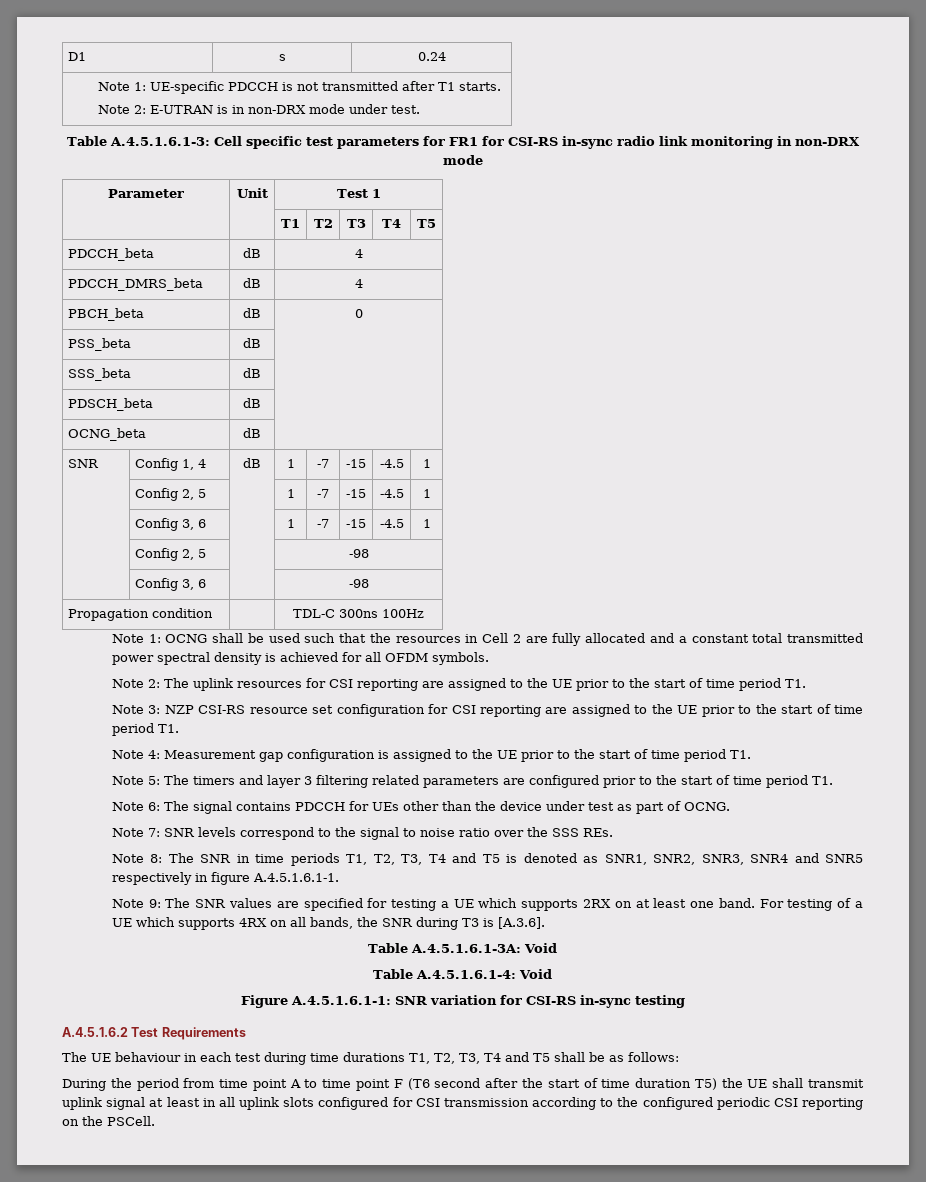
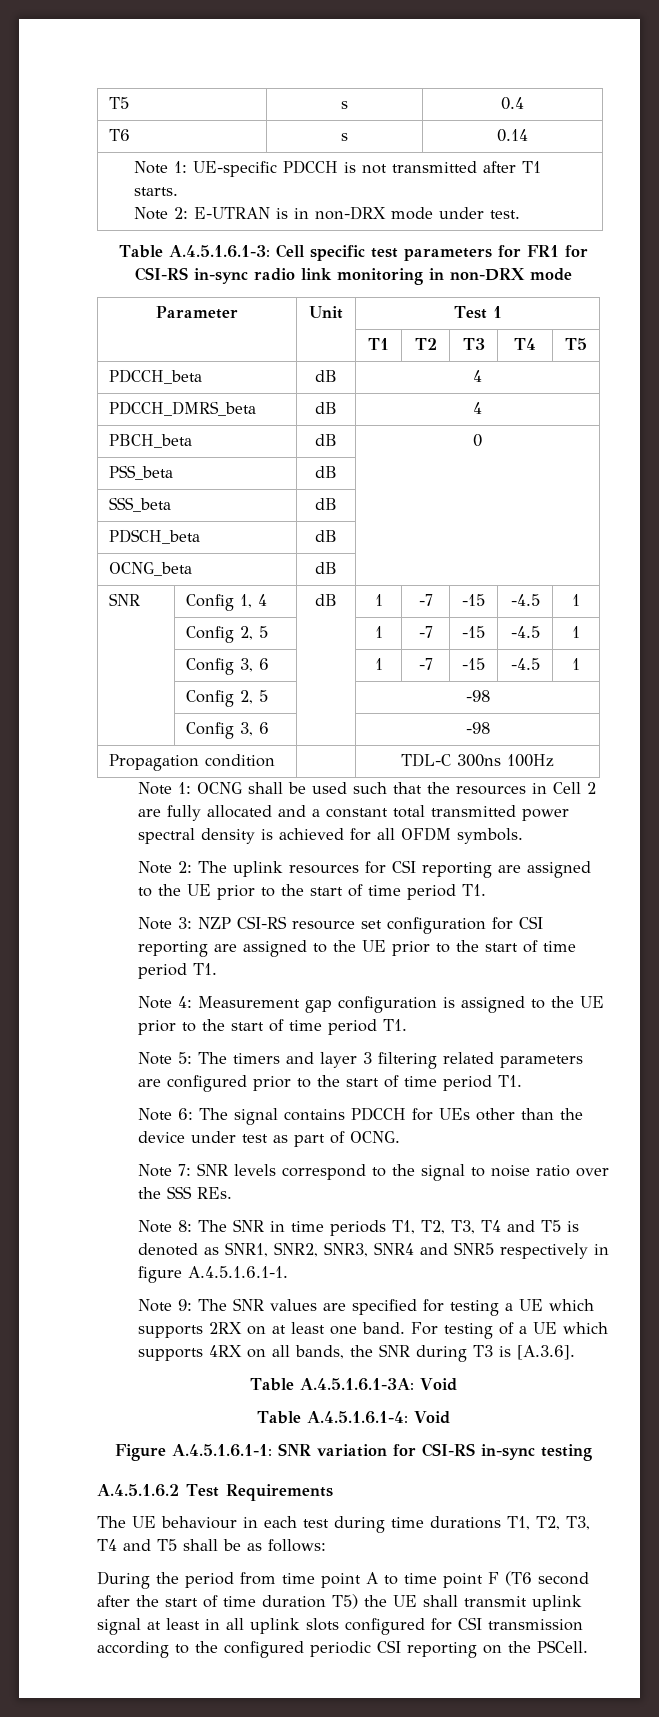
- D1 | s | 0.24
+ T5 | s | 0.4
+ T6 | s | 0.14

